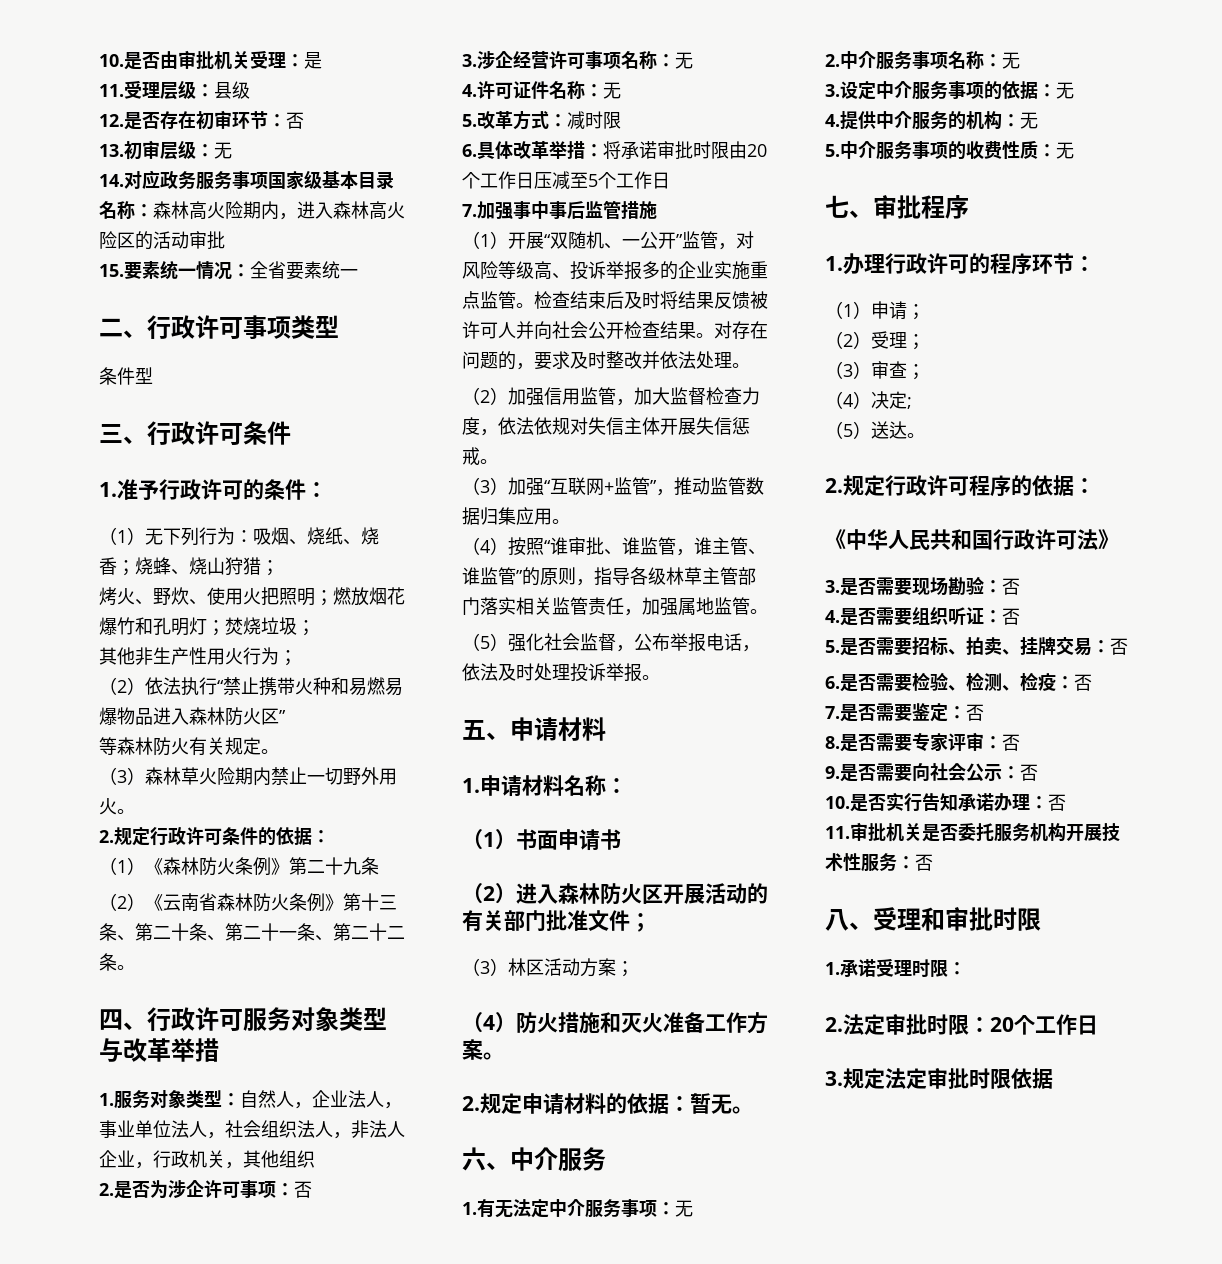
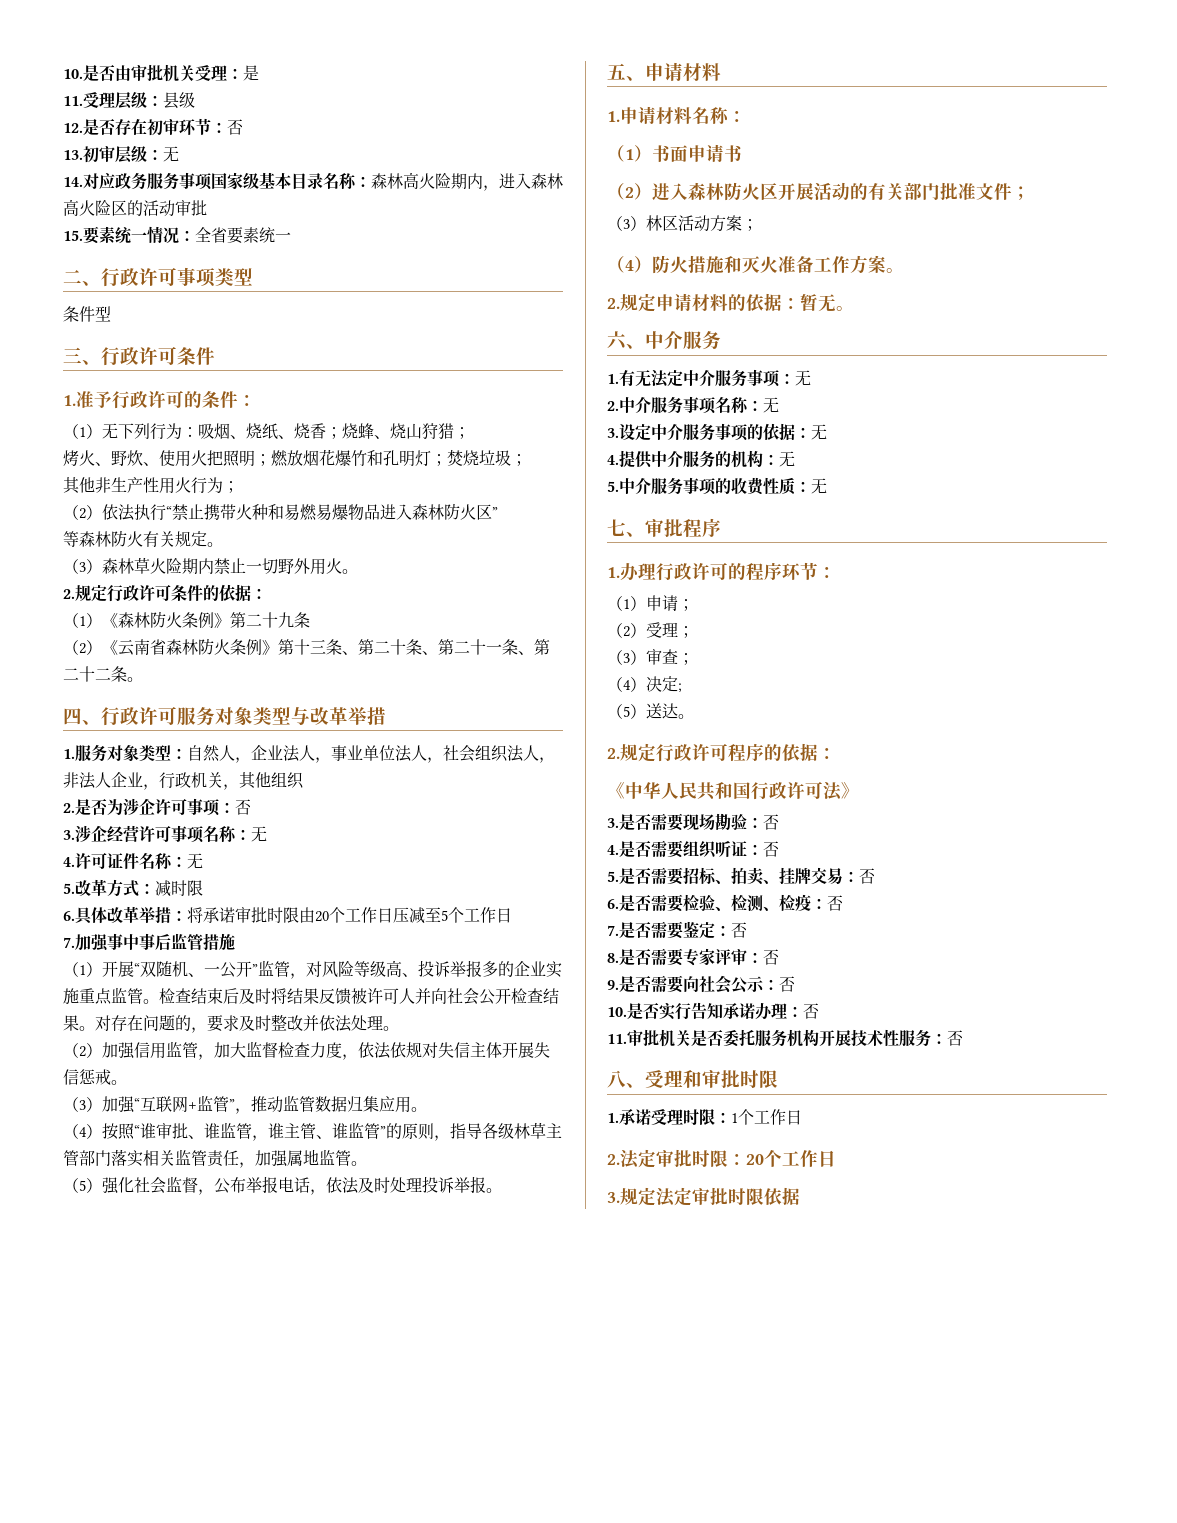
- 1.承诺受理时限：
+ 1.承诺受理时限：1个工作日

